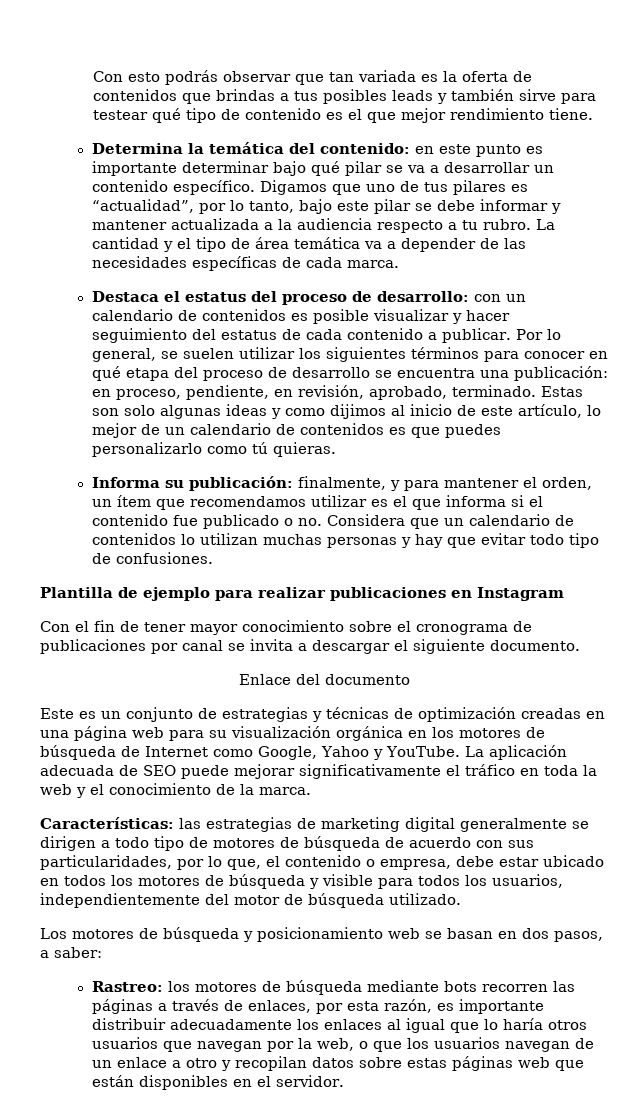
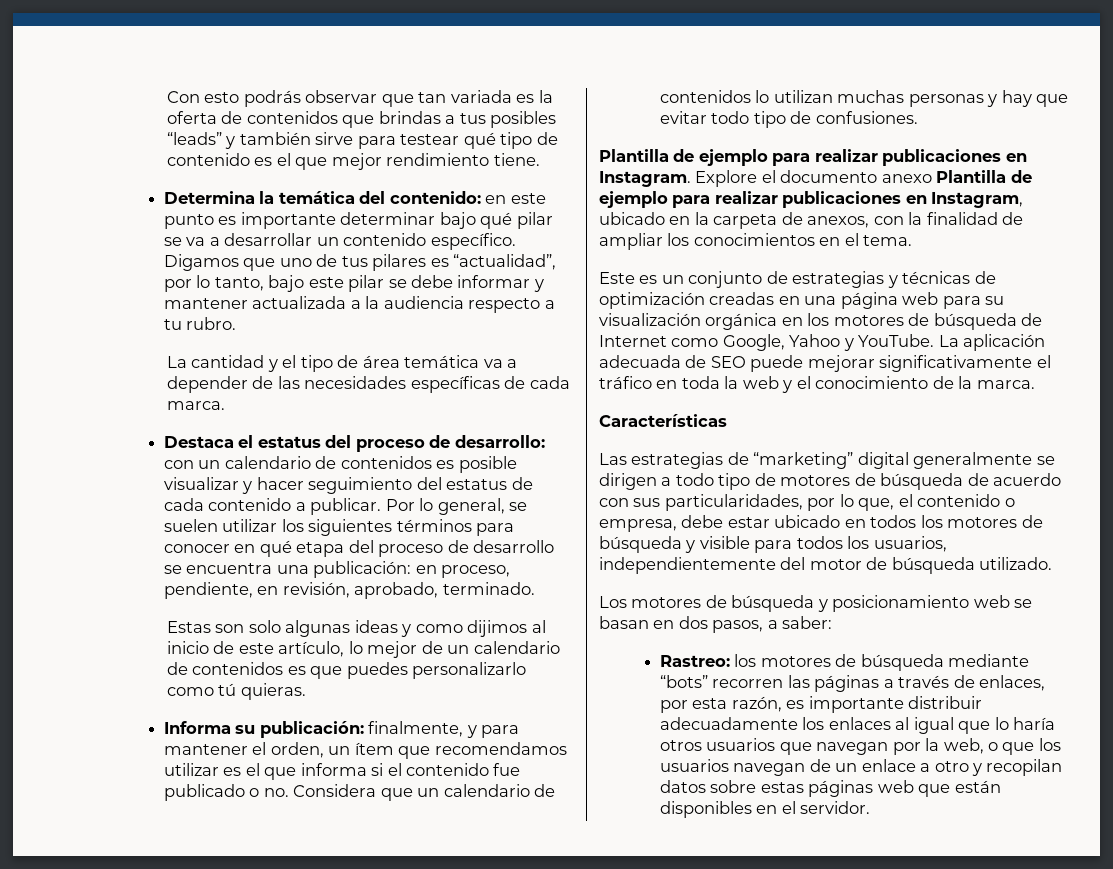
- Con esto podrás observar que tan variada es la oferta de contenidos que brindas a tus posibles leads y también sirve para testear qué tipo de contenido es el que mejor rendimiento tiene.
+ Con esto podrás observar que tan variada es la oferta de contenidos que brindas a tus posibles “leads” y también sirve para testear qué tipo de contenido es el que mejor rendimiento tiene.
- Digamos que uno de tus pilares es “actualidad”, por lo tanto, bajo este pilar se debe informar y mantener actualizada a la audiencia respecto a tu rubro. La cantidad y el tipo de área temática va a depender de las necesidades específicas de cada marca.
+ Digamos que uno de tus pilares es “actualidad”, por lo tanto, bajo este pilar se debe informar y mantener actualizada a la audiencia respecto a tu rubro.
+ La cantidad y el tipo de área temática va a depender de las necesidades específicas de cada marca.
- Por lo general, se suelen utilizar los siguientes términos para conocer en qué etapa del proceso de desarrollo se encuentra una publicación: en proceso, pendiente, en revisión, aprobado, terminado. Estas son solo algunas ideas y como dijimos al inicio de este artículo, lo mejor de un calendario de contenidos es que puedes personalizarlo como tú quieras.
+ Por lo general, se suelen utilizar los siguientes términos para conocer en qué etapa del proceso de desarrollo se encuentra una publicación: en proceso, pendiente, en revisión, aprobado, terminado.
+ Estas son solo algunas ideas y como dijimos al inicio de este artículo, lo mejor de un calendario de contenidos es que puedes personalizarlo como tú quieras.
- Plantilla de ejemplo para realizar publicaciones en Instagram
- Con el fin de tener mayor conocimiento sobre el cronograma de publicaciones por canal se invita a descargar el siguiente documento.
- Enlace del documento
+ Plantilla de ejemplo para realizar publicaciones en Instagram. Explore el documento anexo Plantilla de ejemplo para realizar publicaciones en Instagram, ubicado en la carpeta de anexos, con la finalidad de ampliar los conocimientos en el tema.
- Características: las estrategias de marketing digital generalmente se dirigen a todo tipo de motores de búsqueda de acuerdo con sus particularidades, por lo que, el contenido o empresa, debe estar ubicado en todos los motores de búsqueda y visible para todos los usuarios, independientemente del motor de búsqueda utilizado.
+ Características
+ Las estrategias de “marketing” digital generalmente se dirigen a todo tipo de motores de búsqueda de acuerdo con sus particularidades, por lo que, el contenido o empresa, debe estar ubicado en todos los motores de búsqueda y visible para todos los usuarios, independientemente del motor de búsqueda utilizado.
- Rastreo: los motores de búsqueda mediante bots recorren las páginas a través de enlaces, por esta razón, es importante distribuir adecuadamente los enlaces al igual que lo haría otros usuarios que navegan por la web, o que los usuarios navegan de un enlace a otro y recopilan datos sobre estas páginas web que están disponibles en el servidor.
+ Rastreo: los motores de búsqueda mediante “bots” recorren las páginas a través de enlaces, por esta razón, es importante distribuir adecuadamente los enlaces al igual que lo haría otros usuarios que navegan por la web, o que los usuarios navegan de un enlace a otro y recopilan datos sobre estas páginas web que están disponibles en el servidor.

